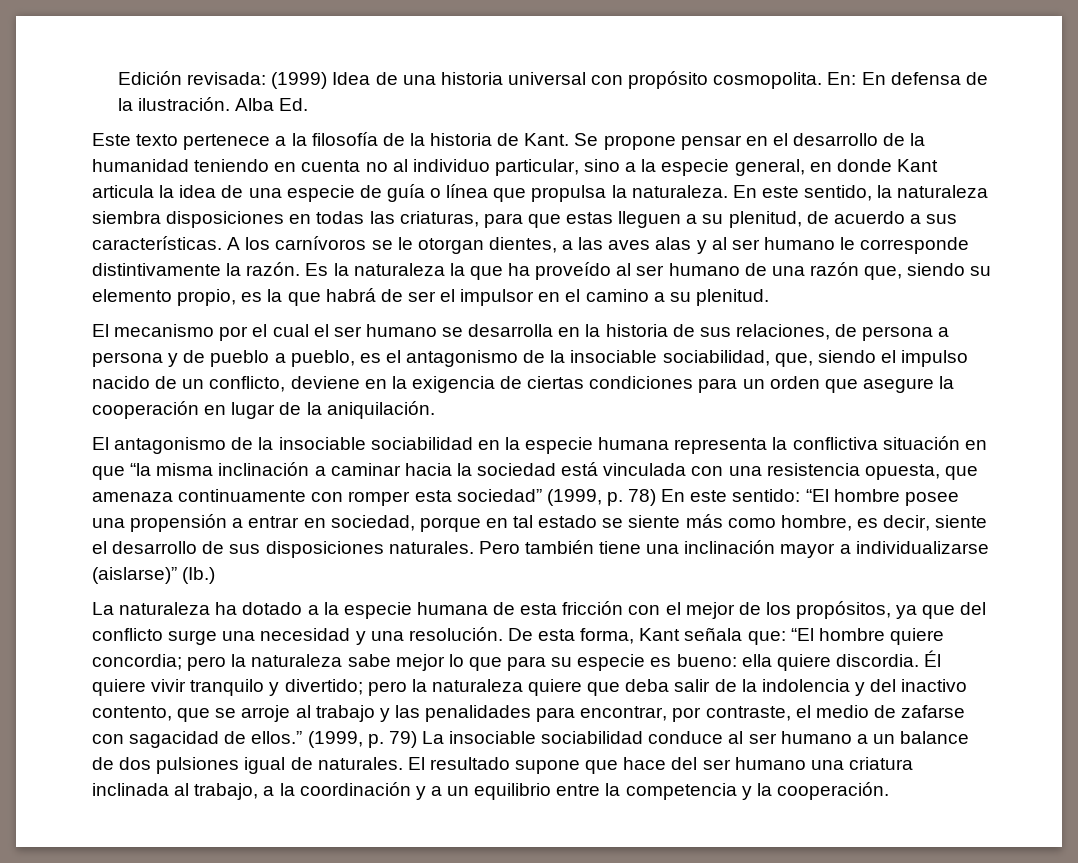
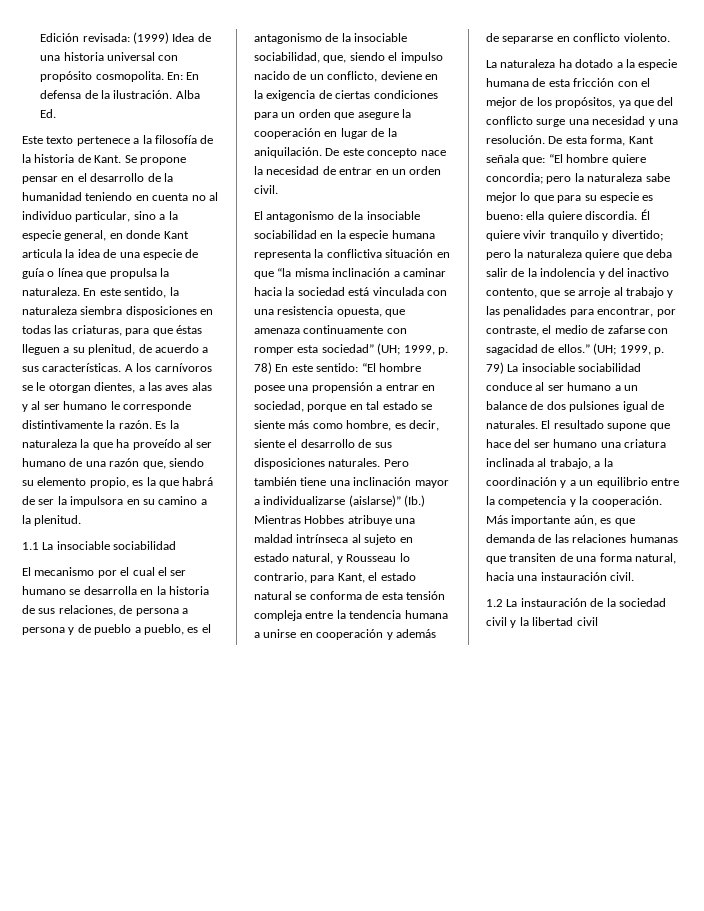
- En este sentido, la naturaleza siembra disposiciones en todas las criaturas, para que estas lleguen a su plenitud, de acuerdo a sus características.
+ En este sentido, la naturaleza siembra disposiciones en todas las criaturas, para que éstas lleguen a su plenitud, de acuerdo a sus características.
- Es la naturaleza la que ha proveído al ser humano de una razón que, siendo su elemento propio, es la que habrá de ser el impulsor en el camino a su plenitud.
+ Es la naturaleza la que ha proveído al ser humano de una razón que, siendo su elemento propio, es la que habrá de ser la impulsora en su camino a la plenitud.
+ 1.1 La insociable sociabilidad
+ De este concepto nace la necesidad de entrar en un orden civil.
- El antagonismo de la insociable sociabilidad en la especie humana representa la conflictiva situación en que “la misma inclinación a caminar hacia la sociedad está vinculada con una resistencia opuesta, que amenaza continuamente con romper esta sociedad” (1999, p. 78) En este sentido:
+ El antagonismo de la insociable sociabilidad en la especie humana representa la conflictiva situación en que “la misma inclinación a caminar hacia la sociedad está vinculada con una resistencia opuesta, que amenaza continuamente con romper esta sociedad” (UH; 1999, p. 78) En este sentido:
- Pero también tiene una inclinación mayor a individualizarse (aislarse)” (Ib.)
+ Pero también tiene una inclinación mayor a individualizarse (aislarse)” (Ib.) Mientras Hobbes atribuye una maldad intrínseca al sujeto en estado natural, y Rousseau lo contrario, para Kant, el estado natural se conforma de esta tensión compleja entre la tendencia humana a unirse en cooperación y además de separarse en conflicto violento.
- (1999, p. 79) La insociable sociabilidad conduce al ser humano a un balance de dos pulsiones igual de naturales.
+ (UH; 1999, p. 79) La insociable sociabilidad conduce al ser humano a un balance de dos pulsiones igual de naturales.
+ Más importante aún, es que demanda de las relaciones humanas que transiten de una forma natural, hacia una instauración civil.
+ 1.2 La instauración de la sociedad civil y la libertad civil

